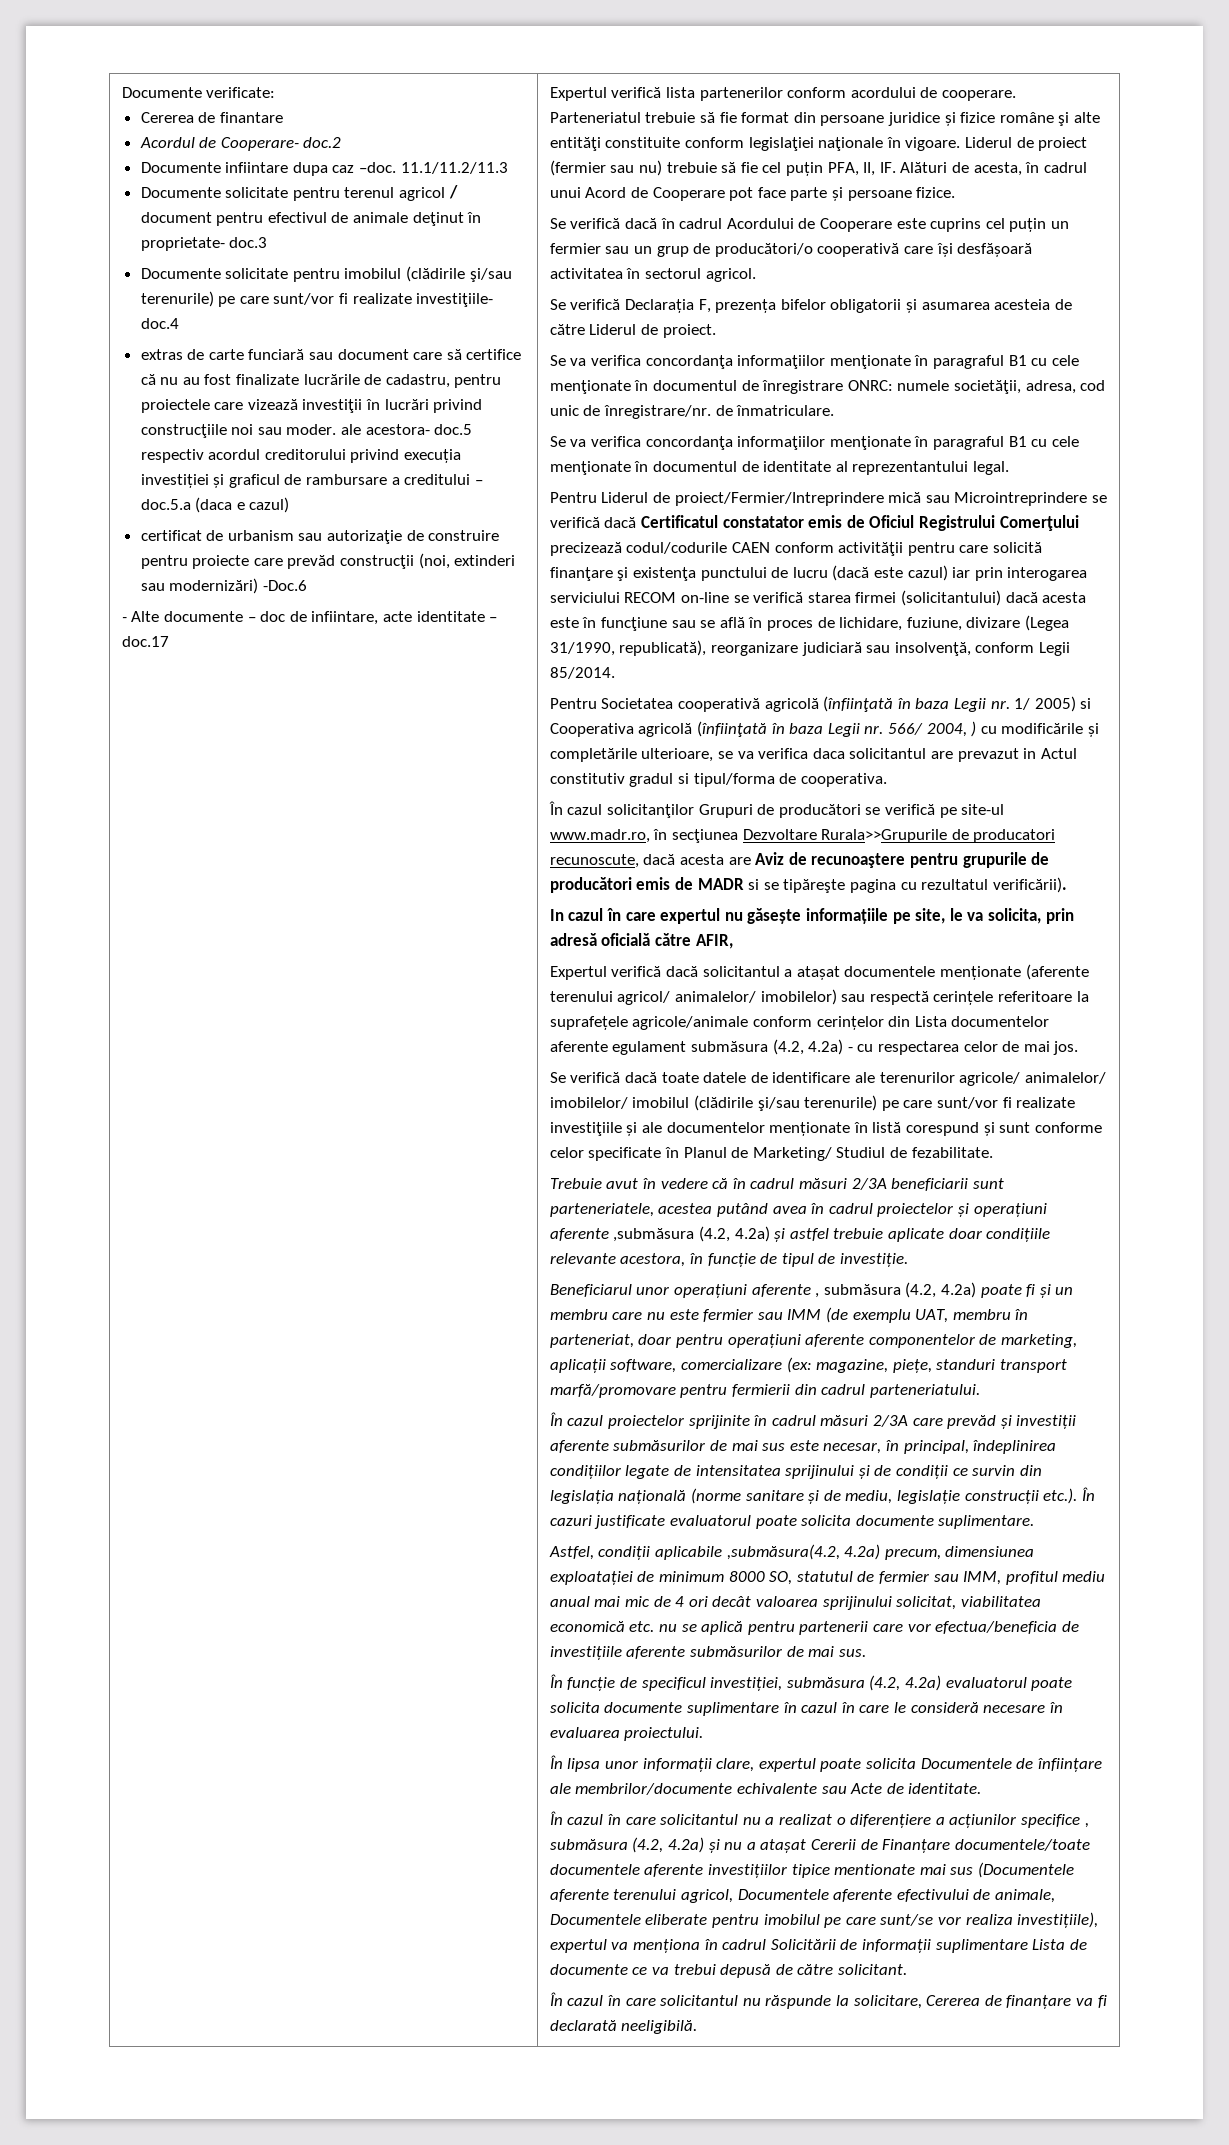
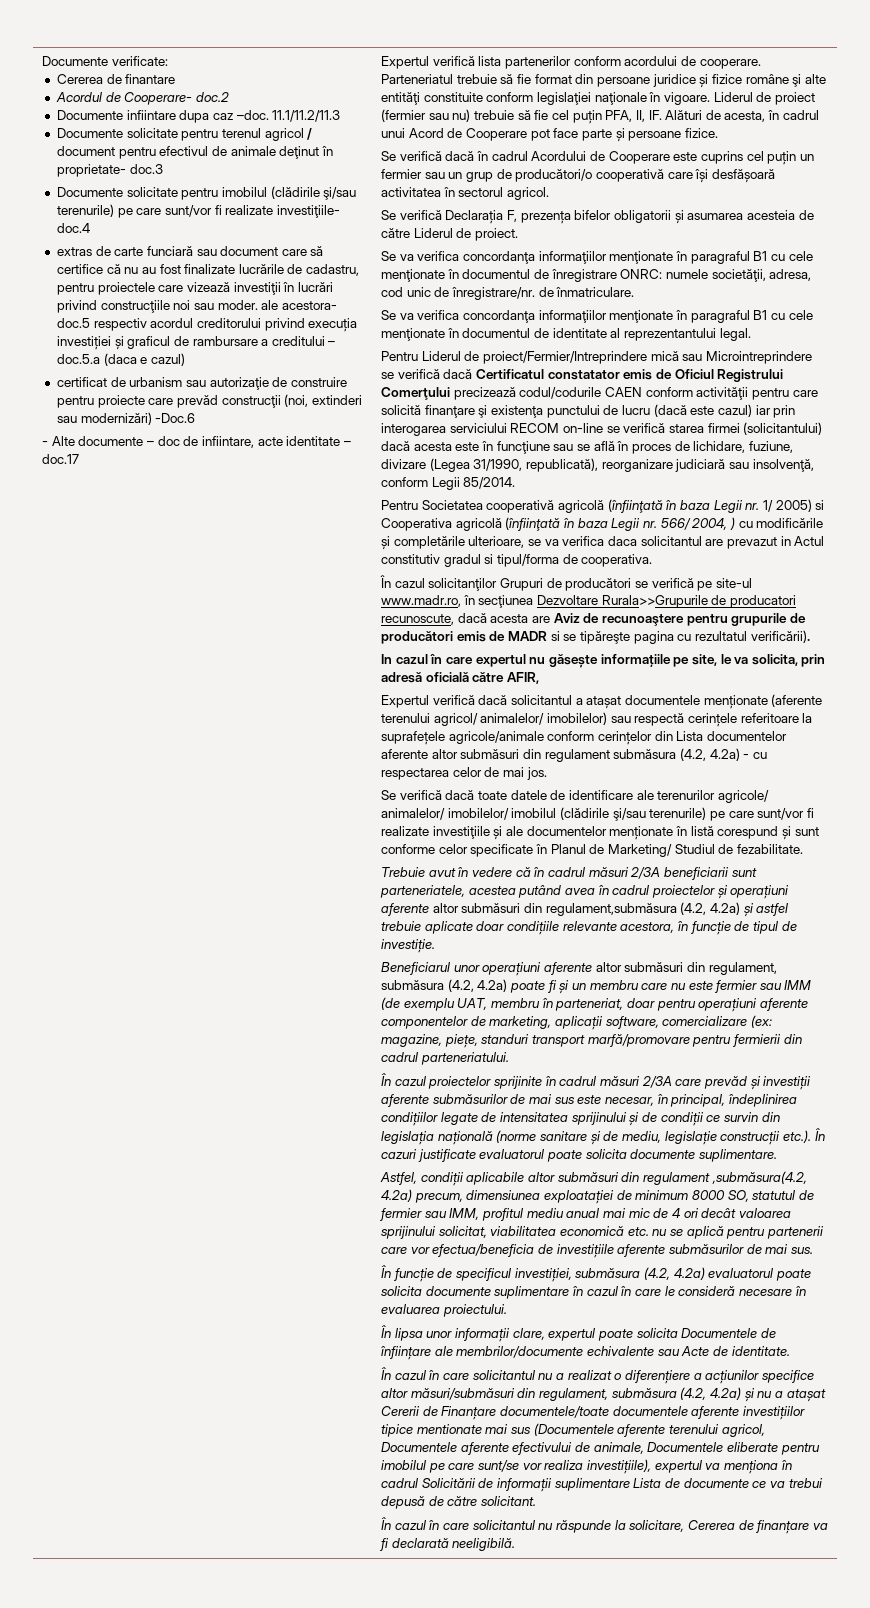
- Expertul verifică dacă solicitantul a atașat documentele menționate (aferente terenului agricol/ animalelor/ imobilelor) sau respectă cerințele referitoare la suprafețele agricole/animale conform cerințelor din Lista documentelor aferente egulament submăsura (4.2, 4.2a) - cu respectarea celor de mai jos.
+ Expertul verifică dacă solicitantul a atașat documentele menționate (aferente terenului agricol/ animalelor/ imobilelor) sau respectă cerințele referitoare la suprafețele agricole/animale conform cerințelor din Lista documentelor aferente altor submăsuri din regulament submăsura (4.2, 4.2a) - cu respectarea celor de mai jos.
- Trebuie avut în vedere că în cadrul măsuri 2/3A beneficiarii sunt parteneriatele, acestea putând avea în cadrul proiectelor și operațiuni aferente ,submăsura (4.2, 4.2a) și astfel trebuie aplicate doar condițiile relevante acestora, în funcție de tipul de investiție.
+ Trebuie avut în vedere că în cadrul măsuri 2/3A beneficiarii sunt parteneriatele, acestea putând avea în cadrul proiectelor și operațiuni aferente altor submăsuri din regulament,submăsura (4.2, 4.2a) și astfel trebuie aplicate doar condițiile relevante acestora, în funcție de tipul de investiție.
- Beneficiarul unor operațiuni aferente , submăsura (4.2, 4.2a) poate fi și un membru care nu este fermier sau IMM (de exemplu UAT, membru în parteneriat, doar pentru operațiuni aferente componentelor de marketing, aplicații software, comercializare (ex: magazine, piețe, standuri transport marfă/promovare pentru fermierii din cadrul parteneriatului.
+ Beneficiarul unor operațiuni aferente altor submăsuri din regulament, submăsura (4.2, 4.2a) poate fi și un membru care nu este fermier sau IMM (de exemplu UAT, membru în parteneriat, doar pentru operațiuni aferente componentelor de marketing, aplicații software, comercializare (ex: magazine, piețe, standuri transport marfă/promovare pentru fermierii din cadrul parteneriatului.
- Astfel, condiții aplicabile ,submăsura(4.2, 4.2a) precum, dimensiunea exploatației de minimum 8000 SO, statutul de fermier sau IMM, profitul mediu anual mai mic de 4 ori decât valoarea sprijinului solicitat, viabilitatea economică etc. nu se aplică pentru partenerii care vor efectua/beneficia de investițiile aferente submăsurilor de mai sus.
+ Astfel, condiții aplicabile altor submăsuri din regulament ,submăsura(4.2, 4.2a) precum, dimensiunea exploatației de minimum 8000 SO, statutul de fermier sau IMM, profitul mediu anual mai mic de 4 ori decât valoarea sprijinului solicitat, viabilitatea economică etc. nu se aplică pentru partenerii care vor efectua/beneficia de investițiile aferente submăsurilor de mai sus.
- În cazul în care solicitantul nu a realizat o diferențiere a acțiunilor specifice , submăsura (4.2, 4.2a) și nu a atașat Cererii de Finanțare documentele/toate documentele aferente investițiilor tipice mentionate mai sus (Documentele aferente terenului agricol, Documentele aferente efectivului de animale, Documentele eliberate pentru imobilul pe care sunt/se vor realiza investițiile), expertul va menționa în cadrul Solicitării de informații suplimentare Lista de documente ce va trebui depusă de către solicitant.
+ În cazul în care solicitantul nu a realizat o diferențiere a acțiunilor specifice altor măsuri/submăsuri din regulament, submăsura (4.2, 4.2a) și nu a atașat Cererii de Finanțare documentele/toate documentele aferente investițiilor tipice mentionate mai sus (Documentele aferente terenului agricol, Documentele aferente efectivului de animale, Documentele eliberate pentru imobilul pe care sunt/se vor realiza investițiile), expertul va menționa în cadrul Solicitării de informații suplimentare Lista de documente ce va trebui depusă de către solicitant.

